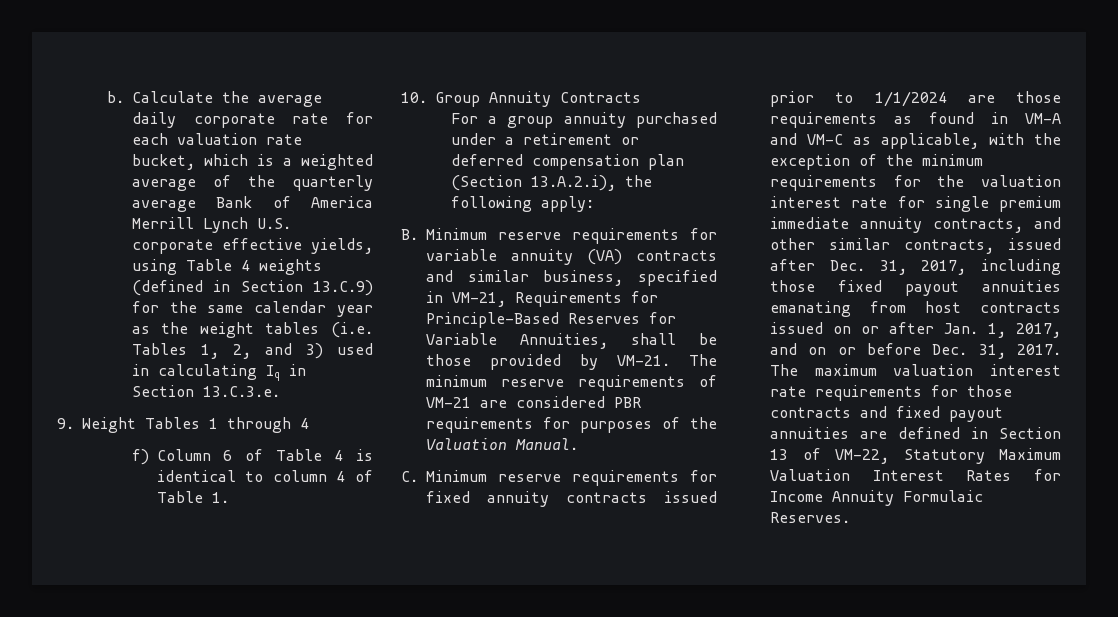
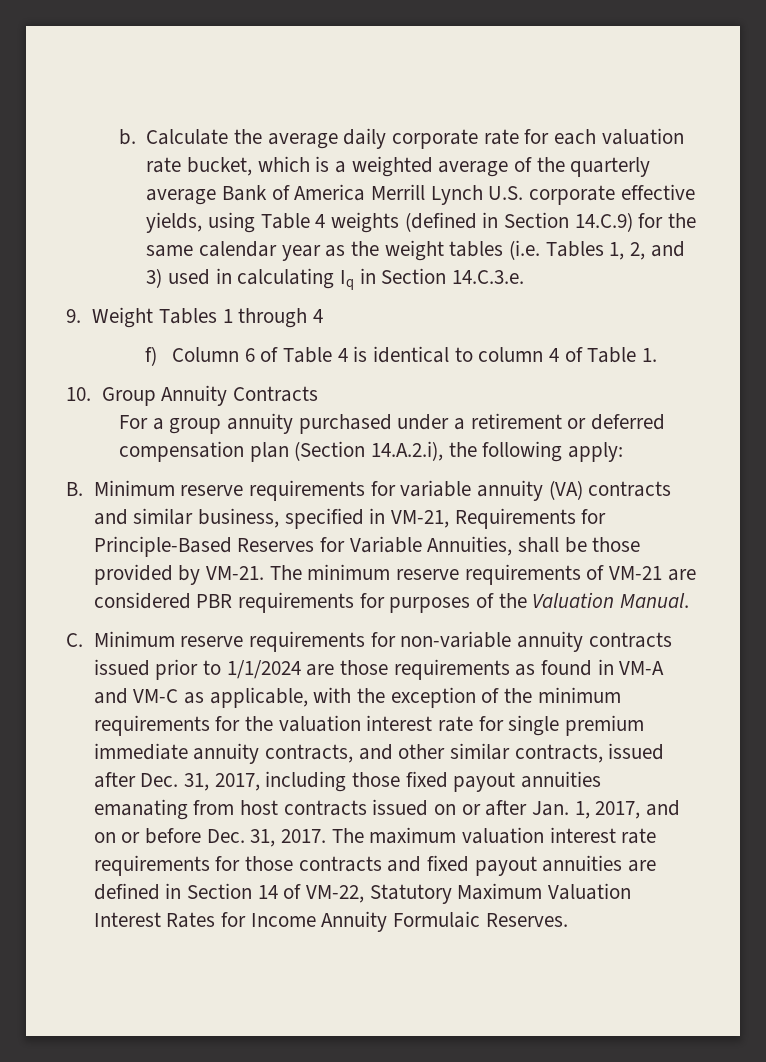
- Calculate the average daily corporate rate for each valuation rate bucket, which is a weighted average of the quarterly average Bank of America Merrill Lynch U.S. corporate effective yields, using Table 4 weights (defined in Section 13.C.9) for the same calendar year as the weight tables (i.e. Tables 1, 2, and 3) used in calculating Iq in Section 13.C.3.e.
+ Calculate the average daily corporate rate for each valuation rate bucket, which is a weighted average of the quarterly average Bank of America Merrill Lynch U.S. corporate effective yields, using Table 4 weights (defined in Section 14.C.9) for the same calendar year as the weight tables (i.e. Tables 1, 2, and 3) used in calculating Iq in Section 14.C.3.e.
- For a group annuity purchased under a retirement or deferred compensation plan (Section 13.A.2.i), the following apply:
+ For a group annuity purchased under a retirement or deferred compensation plan (Section 14.A.2.i), the following apply:
- C. Minimum reserve requirements for fixed annuity contracts issued prior to 1/1/2024 are those requirements as found in VM-A and VM-C as applicable, with the exception of the minimum requirements for the valuation interest rate for single premium immediate annuity contracts, and other similar contracts, issued after Dec. 31, 2017, including those fixed payout annuities emanating from host contracts issued on or after Jan. 1, 2017, and on or before Dec. 31, 2017.
+ C. Minimum reserve requirements for non-variable annuity contracts issued prior to 1/1/2024 are those requirements as found in VM-A and VM-C as applicable, with the exception of the minimum requirements for the valuation interest rate for single premium immediate annuity contracts, and other similar contracts, issued after Dec. 31, 2017, including those fixed payout annuities emanating from host contracts issued on or after Jan. 1, 2017, and on or before Dec. 31, 2017.
- The maximum valuation interest rate requirements for those contracts and fixed payout annuities are defined in Section 13 of VM-22, Statutory Maximum Valuation Interest Rates for Income Annuity Formulaic Reserves.
+ The maximum valuation interest rate requirements for those contracts and fixed payout annuities are defined in Section 14 of VM-22, Statutory Maximum Valuation Interest Rates for Income Annuity Formulaic Reserves.

